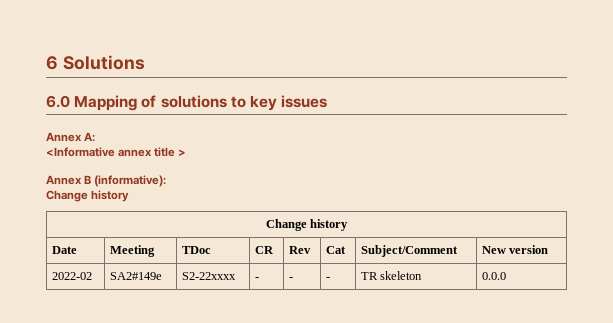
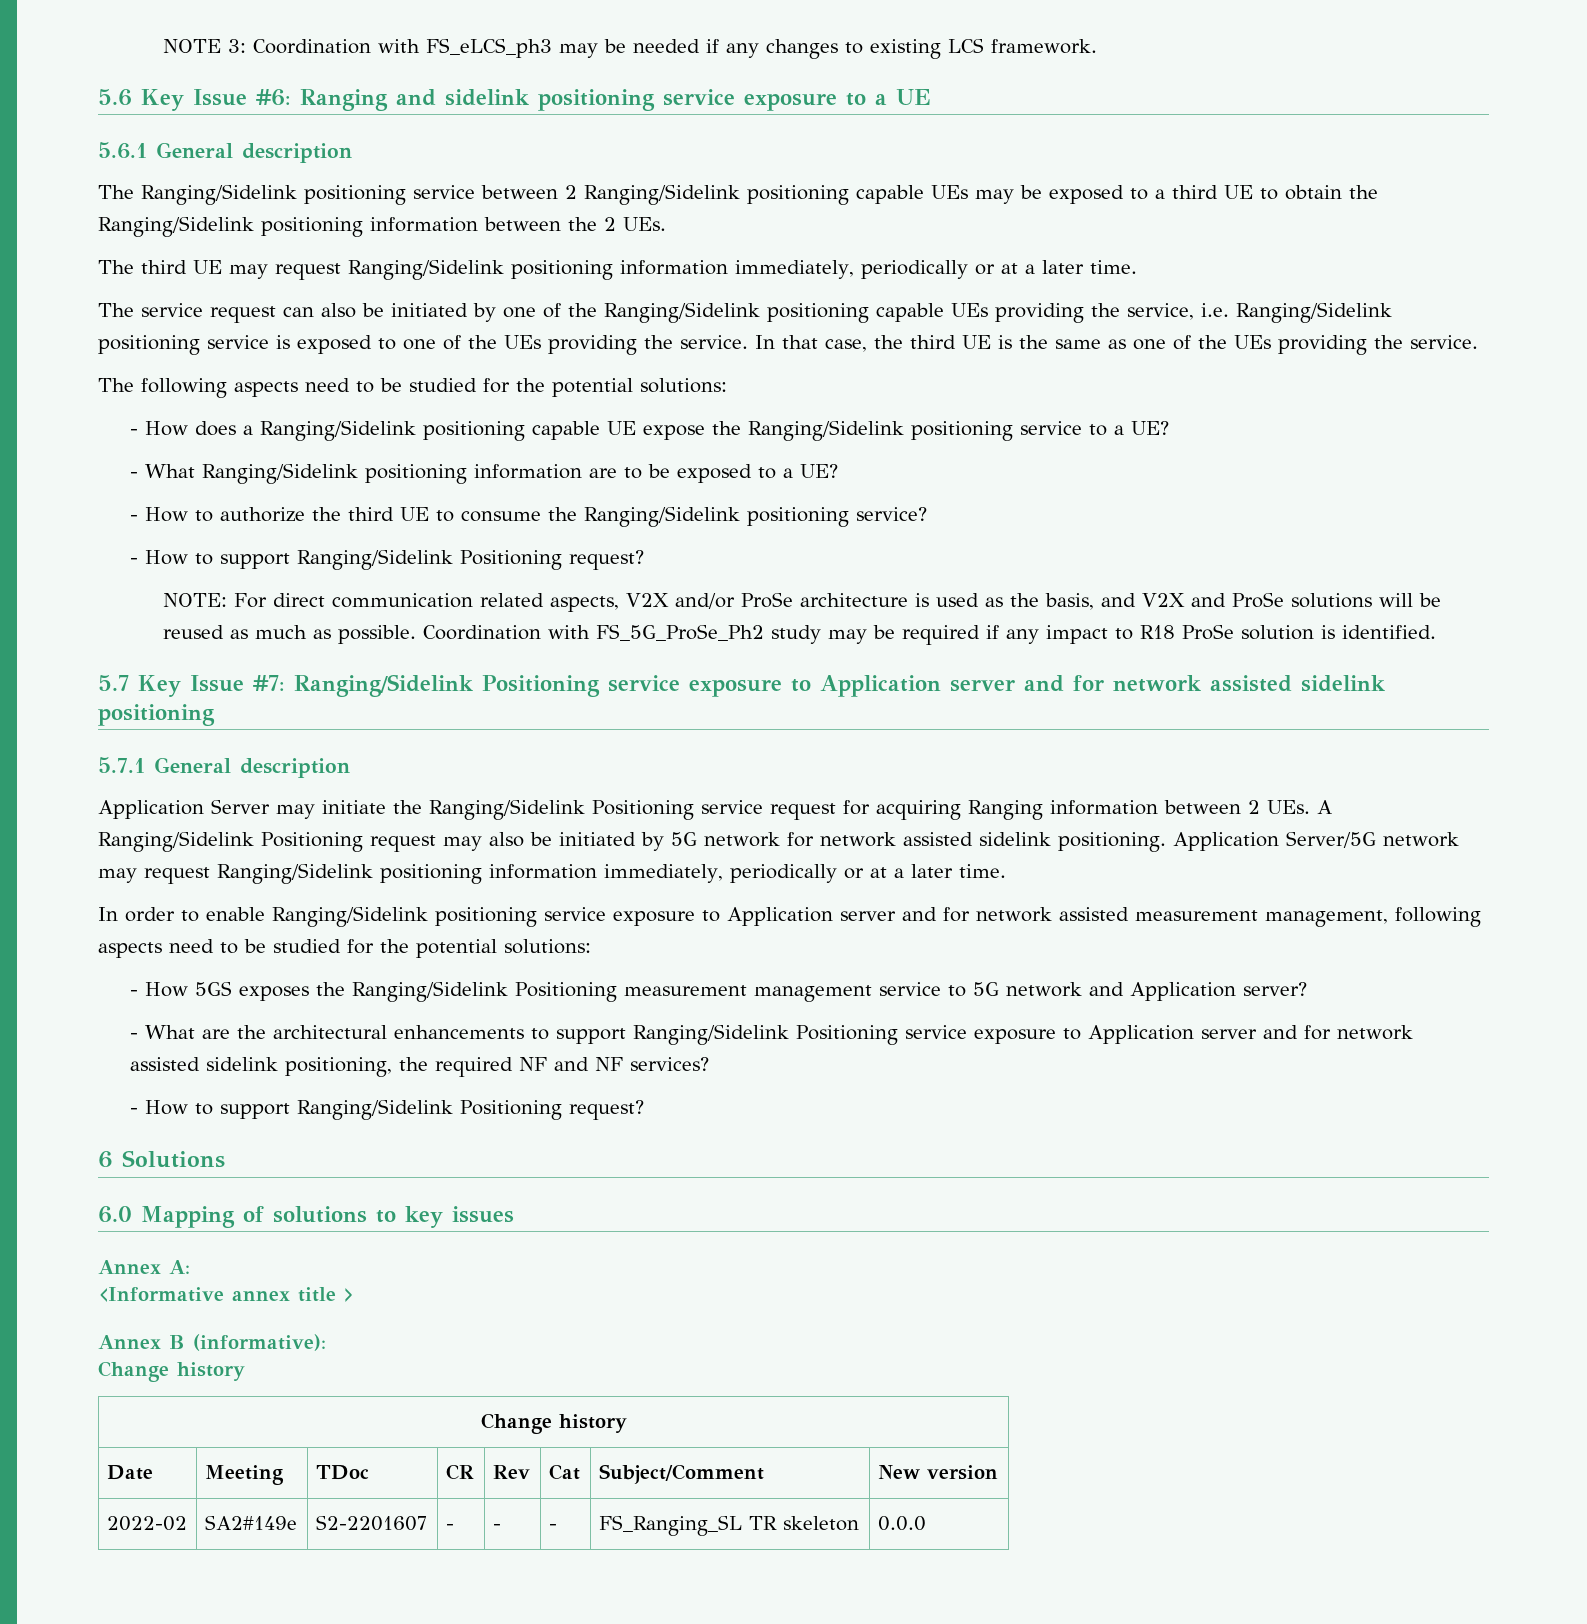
+ NOTE 3: Coordination with FS_eLCS_ph3 may be needed if any changes to existing LCS framework.
+ 5.6 Key Issue #6: Ranging and sidelink positioning service exposure to a UE
+ 5.6.1 General description
+ The Ranging/Sidelink positioning service between 2 Ranging/Sidelink positioning capable UEs may be exposed to a third UE to obtain the Ranging/Sidelink positioning information between the 2 UEs.
+ The third UE may request Ranging/Sidelink positioning information immediately, periodically or at a later time.
+ The service request can also be initiated by one of the Ranging/Sidelink positioning capable UEs providing the service, i.e. Ranging/Sidelink positioning service is exposed to one of the UEs providing the service. In that case, the third UE is the same as one of the UEs providing the service.
+ The following aspects need to be studied for the potential solutions:
+ - How does a Ranging/Sidelink positioning capable UE expose the Ranging/Sidelink positioning service to a UE?
+ - What Ranging/Sidelink positioning information are to be exposed to a UE?
+ - How to authorize the third UE to consume the Ranging/Sidelink positioning service?
+ - How to support Ranging/Sidelink Positioning request?
+ NOTE: For direct communication related aspects, V2X and/or ProSe architecture is used as the basis, and V2X and ProSe solutions will be reused as much as possible. Coordination with FS_5G_ProSe_Ph2 study may be required if any impact to R18 ProSe solution is identified.
+ 5.7 Key Issue #7: Ranging/Sidelink Positioning service exposure to Application server and for network assisted sidelink positioning
+ 5.7.1 General description
+ Application Server may initiate the Ranging/Sidelink Positioning service request for acquiring Ranging information between 2 UEs. A Ranging/Sidelink Positioning request may also be initiated by 5G network for network assisted sidelink positioning. Application Server/5G network may request Ranging/Sidelink positioning information immediately, periodically or at a later time.
+ In order to enable Ranging/Sidelink positioning service exposure to Application server and for network assisted measurement management, following aspects need to be studied for the potential solutions:
+ - How 5GS exposes the Ranging/Sidelink Positioning measurement management service to 5G network and Application server?
+ - What are the architectural enhancements to support Ranging/Sidelink Positioning service exposure to Application server and for network assisted sidelink positioning, the required NF and NF services?
+ - How to support Ranging/Sidelink Positioning request?
- 2022-02 | SA2#149e | S2-22xxxx | - | - | - | TR skeleton | 0.0.0
+ 2022-02 | SA2#149e | S2-2201607 | - | - | - | FS_Ranging_SL TR skeleton | 0.0.0

